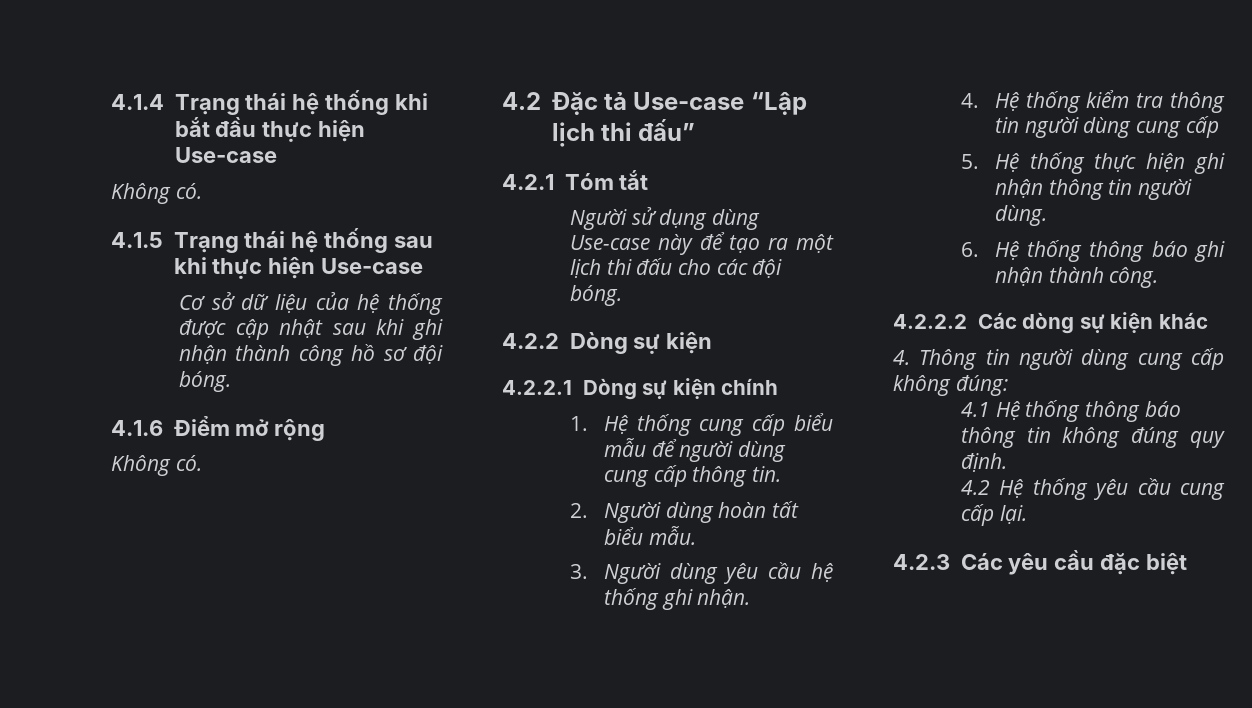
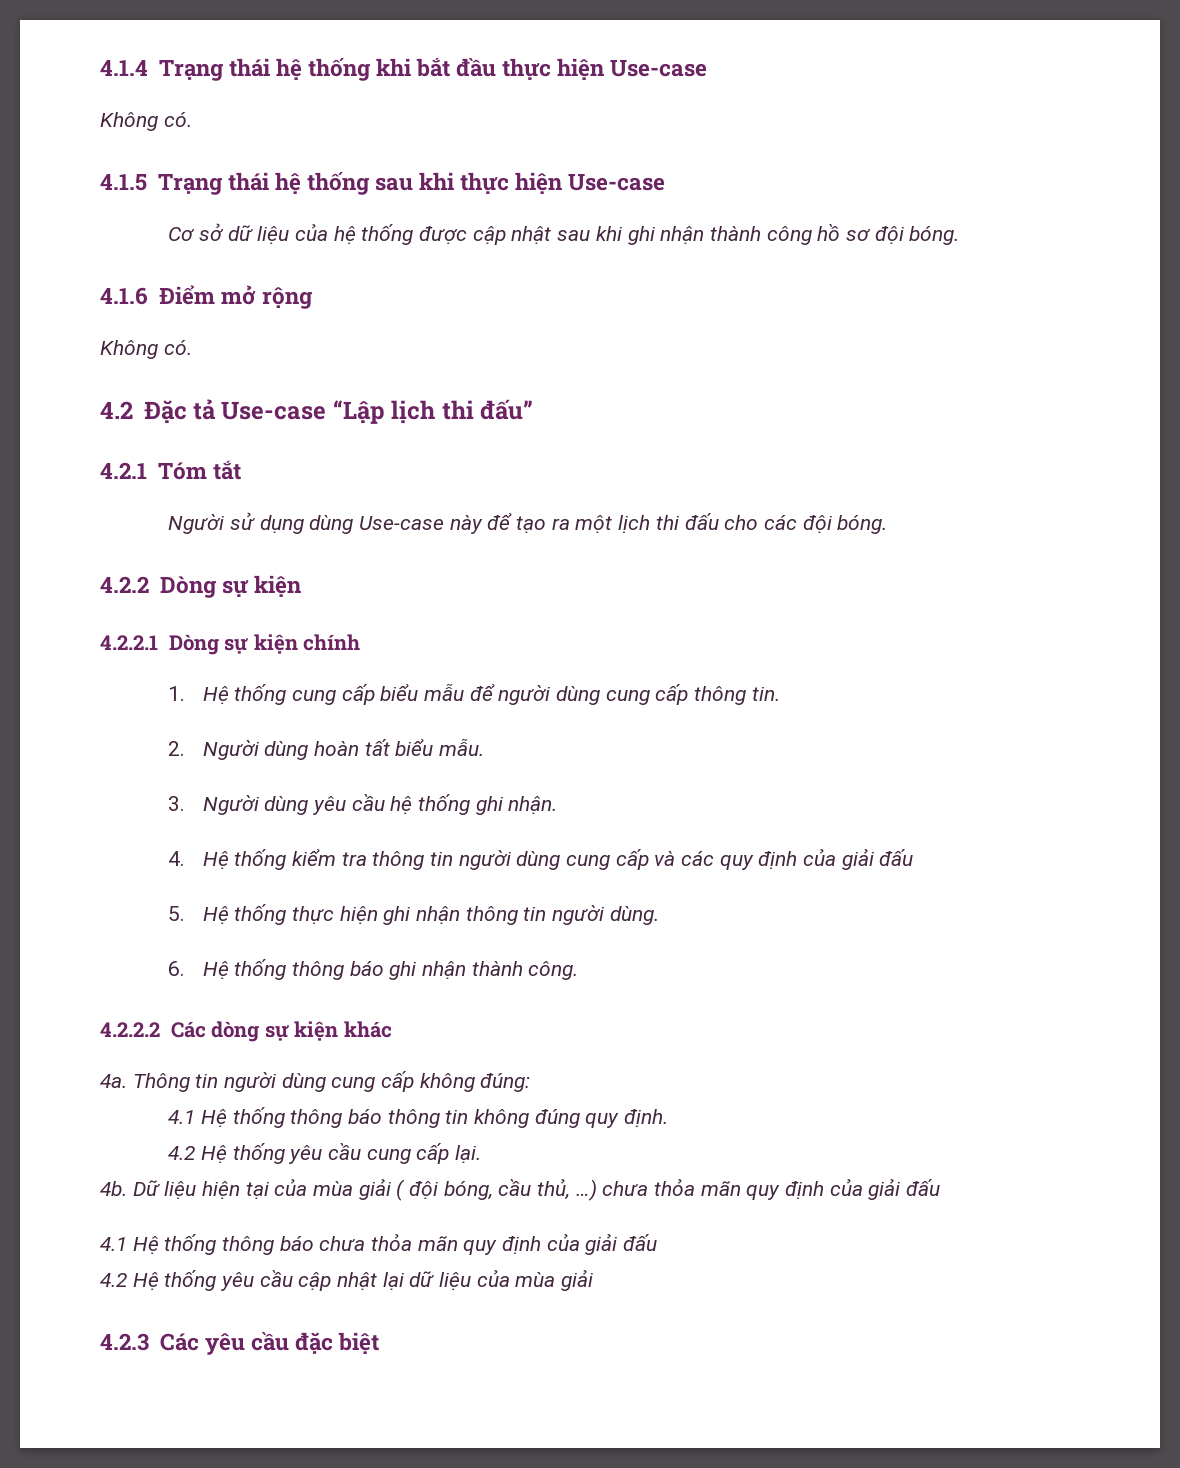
- 4. Hệ thống kiểm tra thông tin người dùng cung cấp
+ 4. Hệ thống kiểm tra thông tin người dùng cung cấp và các quy định của giải đấu
- 4. Thông tin người dùng cung cấp không đúng:
+ 4a. Thông tin người dùng cung cấp không đúng:
+ 4b. Dữ liệu hiện tại của mùa giải ( đội bóng, cầu thủ, …) chưa thỏa mãn quy định của giải đấu
+ 4.1 Hệ thống thông báo chưa thỏa mãn quy định của giải đấu
+ 4.2 Hệ thống yêu cầu cập nhật lại dữ liệu của mùa giải

